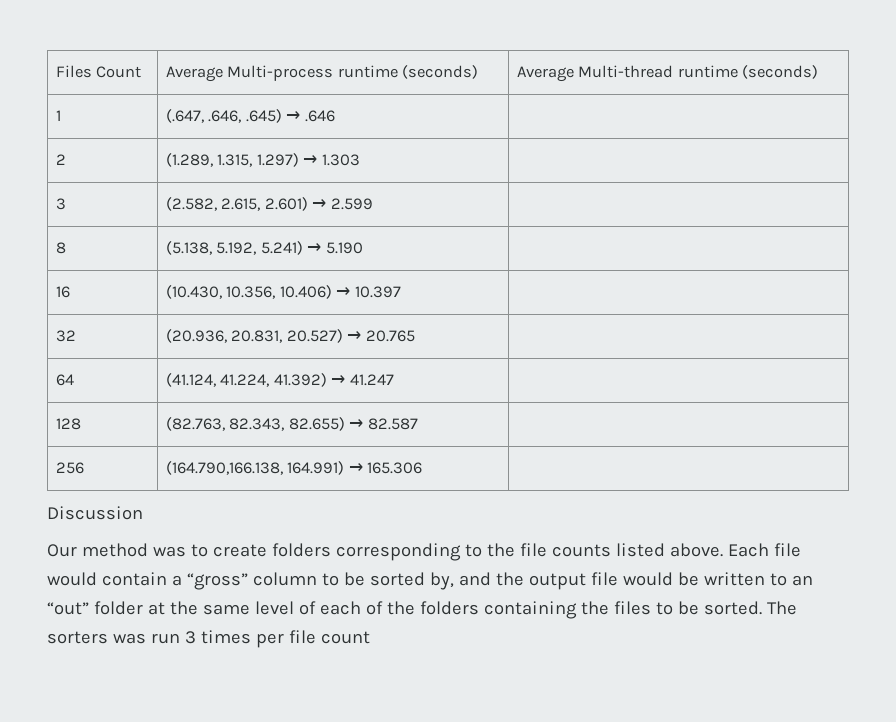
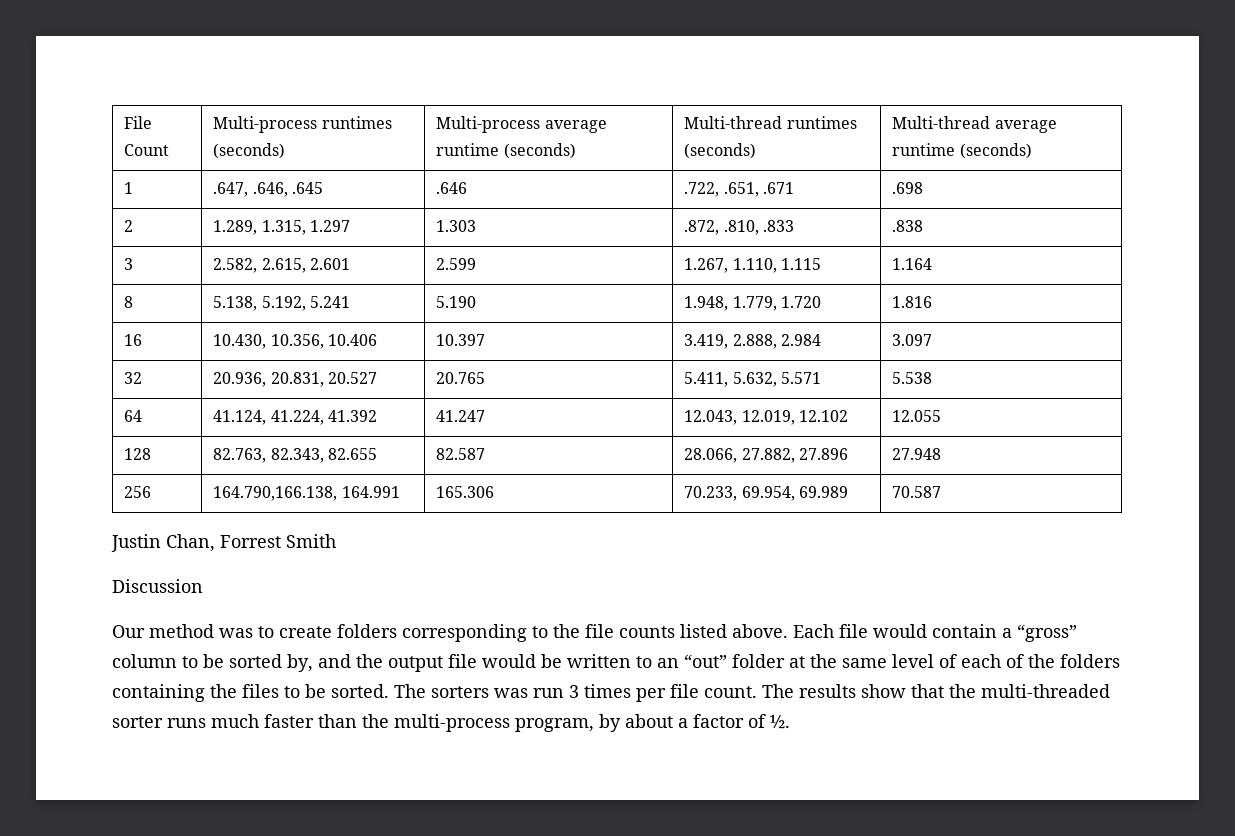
- Files Count | Average Multi-process runtime (seconds) | Average Multi-thread runtime (seconds)
- 1 | (.647, .646, .645) → .646 |
- 2 | (1.289, 1.315, 1.297) → 1.303 |
- 3 | (2.582, 2.615, 2.601) → 2.599 |
- 8 | (5.138, 5.192, 5.241) → 5.190 |
- 16 | (10.430, 10.356, 10.406) → 10.397 |
- 32 | (20.936, 20.831, 20.527) → 20.765 |
- 64 | (41.124, 41.224, 41.392) → 41.247 |
- 128 | (82.763, 82.343, 82.655) → 82.587 |
- 256 | (164.790,166.138, 164.991) → 165.306 |
+ File Count | Multi-process runtimes (seconds) | Multi-process average runtime (seconds) | Multi-thread runtimes (seconds) | Multi-thread average runtime (seconds)
+ 1 | .647, .646, .645 | .646 | .722, .651, .671 | .698
+ 2 | 1.289, 1.315, 1.297 | 1.303 | .872, .810, .833 | .838
+ 3 | 2.582, 2.615, 2.601 | 2.599 | 1.267, 1.110, 1.115 | 1.164
+ 8 | 5.138, 5.192, 5.241 | 5.190 | 1.948, 1.779, 1.720 | 1.816
+ 16 | 10.430, 10.356, 10.406 | 10.397 | 3.419, 2.888, 2.984 | 3.097
+ 32 | 20.936, 20.831, 20.527 | 20.765 | 5.411, 5.632, 5.571 | 5.538
+ 64 | 41.124, 41.224, 41.392 | 41.247 | 12.043, 12.019, 12.102 | 12.055
+ 128 | 82.763, 82.343, 82.655 | 82.587 | 28.066, 27.882, 27.896 | 27.948
+ 256 | 164.790,166.138, 164.991 | 165.306 | 70.233, 69.954, 69.989 | 70.587
+ Justin Chan, Forrest Smith
- The sorters was run 3 times per file count
+ The sorters was run 3 times per file count. The results show that the multi-threaded sorter runs much faster than the multi-process program, by about a factor of ½.

